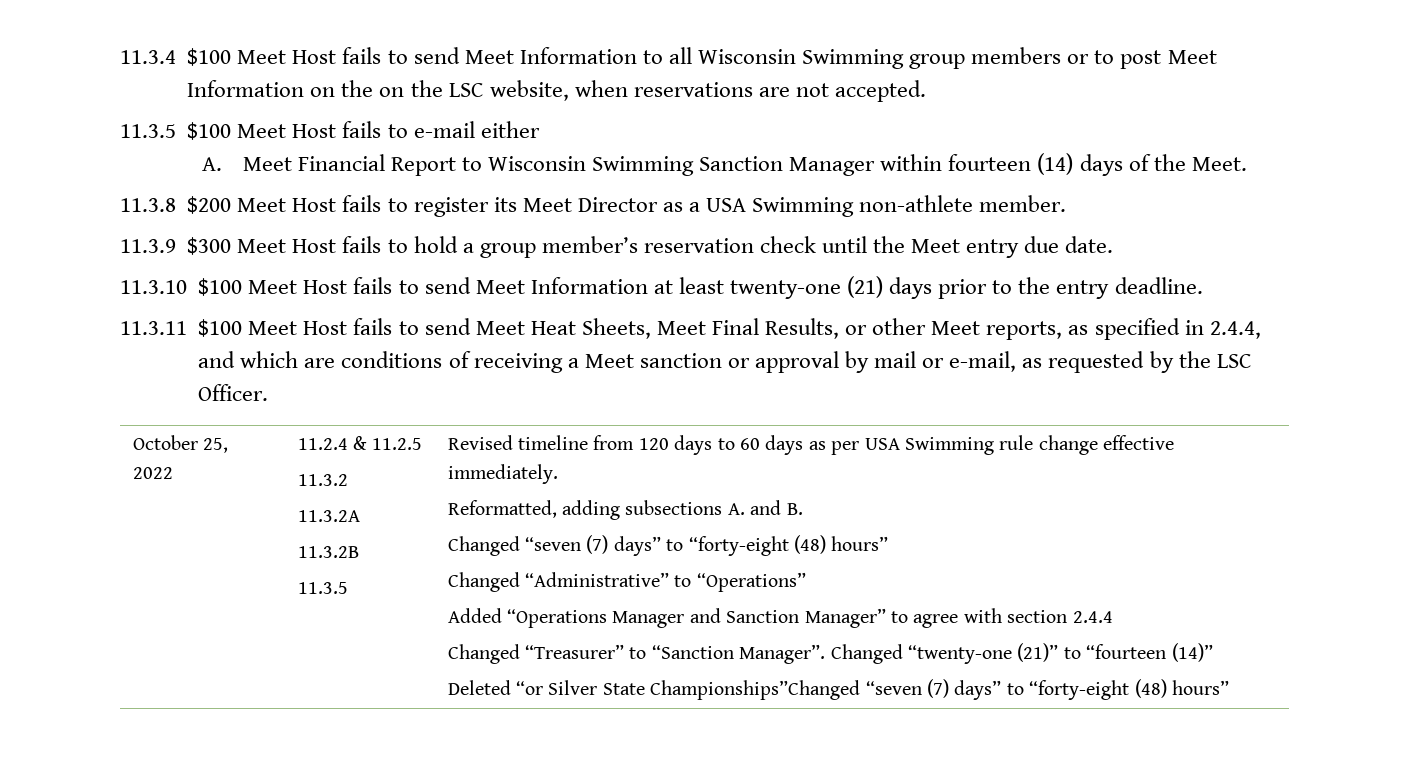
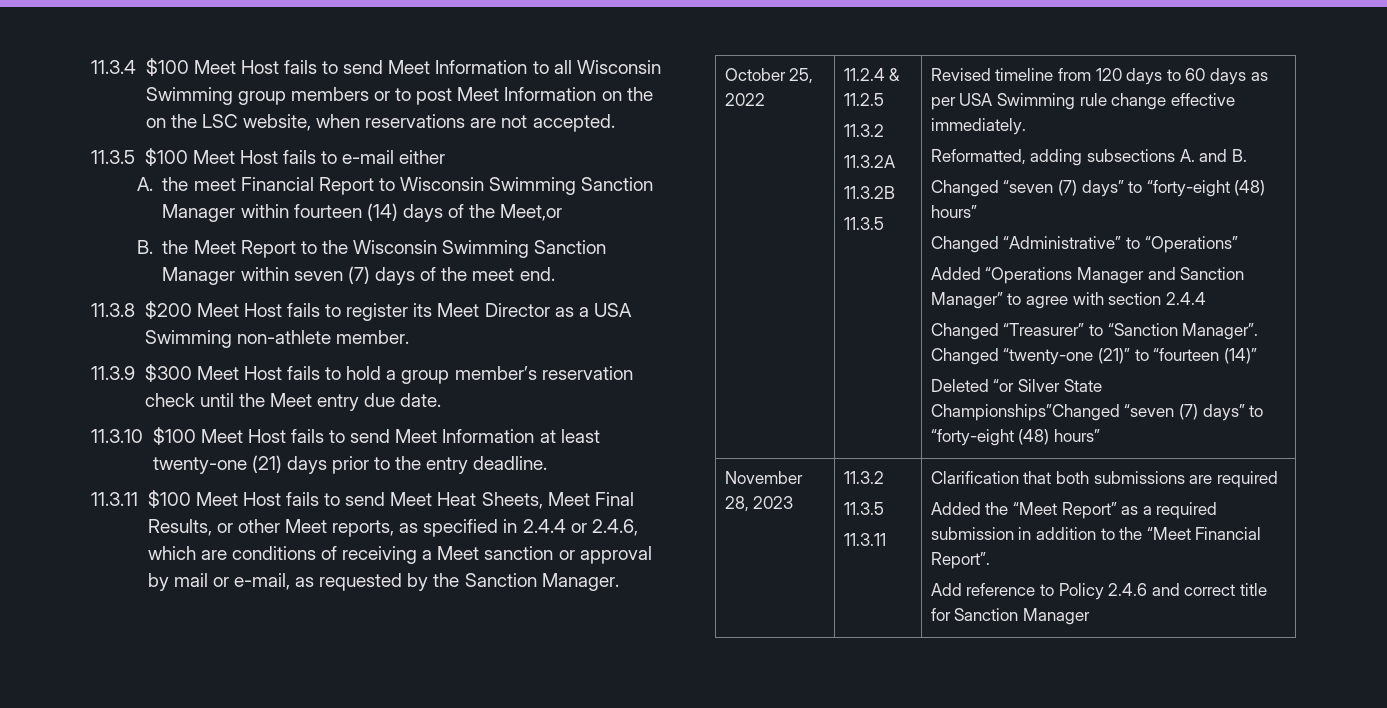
- A. Meet Financial Report to Wisconsin Swimming Sanction Manager within fourteen (14) days of the Meet.
+ A. the meet Financial Report to Wisconsin Swimming Sanction Manager within fourteen (14) days of the Meet,or
+ B. the Meet Report to the Wisconsin Swimming Sanction Manager within seven (7) days of the meet end.
- 11.3.11 $100 Meet Host fails to send Meet Heat Sheets, Meet Final Results, or other Meet reports, as specified in 2.4.4, and which are conditions of receiving a Meet sanction or approval by mail or e-mail, as requested by the LSC Officer.
+ 11.3.11 $100 Meet Host fails to send Meet Heat Sheets, Meet Final Results, or other Meet reports, as specified in 2.4.4 or 2.4.6, which are conditions of receiving a Meet sanction or approval by mail or e-mail, as requested by the Sanction Manager.
+ November 28, 2023 | 11.3.2
+ 11.3.5
+ 11.3.11 | Clarification that both submissions are required
+ Added the “Meet Report” as a required submission in addition to the “Meet Financial Report”.
+ Add reference to Policy 2.4.6 and correct title for Sanction Manager

